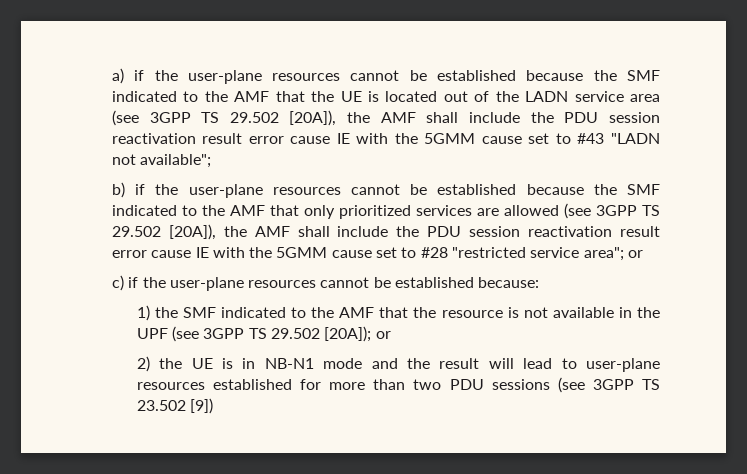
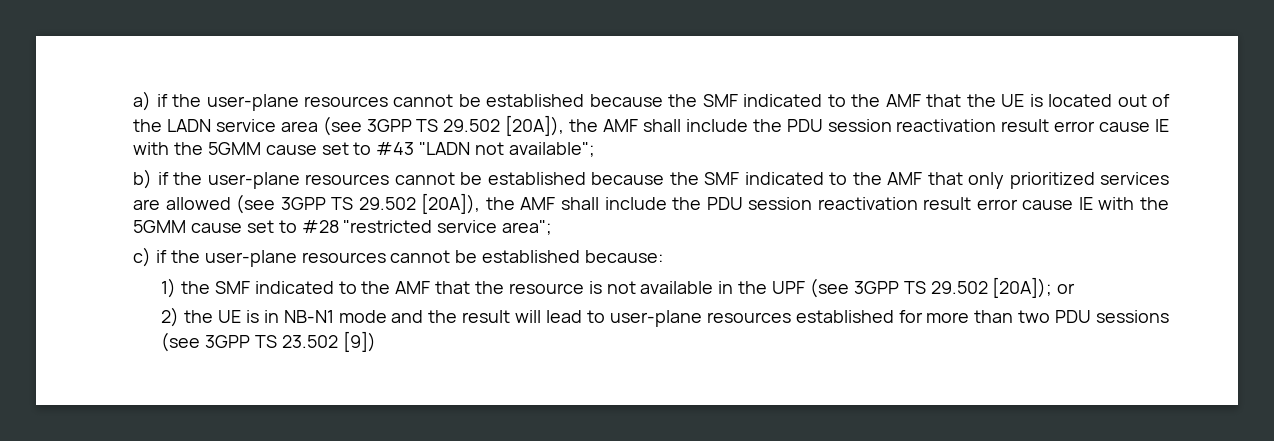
- b) if the user-plane resources cannot be established because the SMF indicated to the AMF that only prioritized services are allowed (see 3GPP TS 29.502 [20A]), the AMF shall include the PDU session reactivation result error cause IE with the 5GMM cause set to #28 "restricted service area"; or
+ b) if the user-plane resources cannot be established because the SMF indicated to the AMF that only prioritized services are allowed (see 3GPP TS 29.502 [20A]), the AMF shall include the PDU session reactivation result error cause IE with the 5GMM cause set to #28 "restricted service area";

